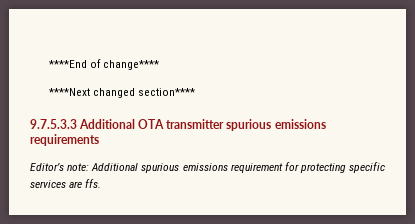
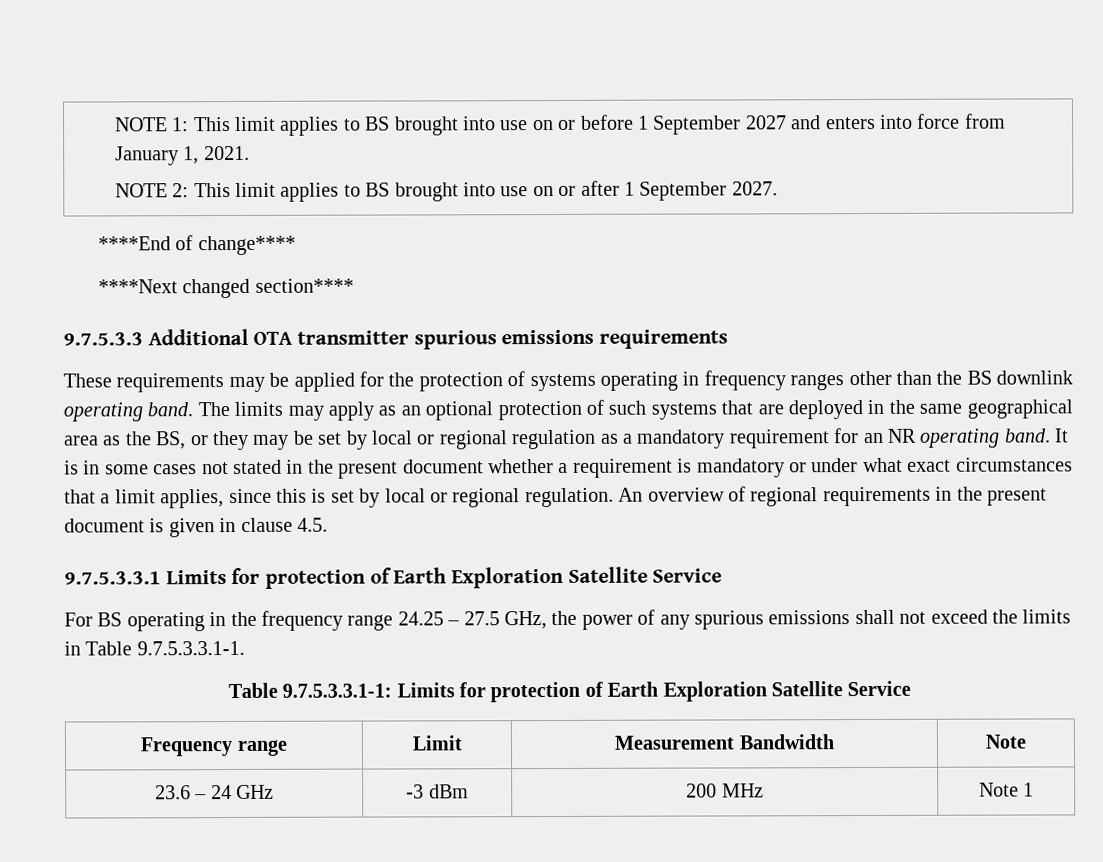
+ NOTE 1: This limit applies to BS brought into use on or before 1 September 2027 and enters into force from January 1, 2021.
+ NOTE 2: This limit applies to BS brought into use on or after 1 September 2027.
- Editor’s note: Additional spurious emissions requirement for protecting specific services are ffs.
+ These requirements may be applied for the protection of systems operating in frequency ranges other than the BS downlink operating band. The limits may apply as an optional protection of such systems that are deployed in the same geographical area as the BS, or they may be set by local or regional regulation as a mandatory requirement for an NR operating band. It is in some cases not stated in the present document whether a requirement is mandatory or under what exact circumstances that a limit applies, since this is set by local or regional regulation. An overview of regional requirements in the present document is given in clause 4.5.
+ 9.7.5.3.3.1 Limits for protection of Earth Exploration Satellite Service
+ For BS operating in the frequency range 24.25 – 27.5 GHz, the power of any spurious emissions shall not exceed the limits in Table 9.7.5.3.3.1-1.
+ Table 9.7.5.3.3.1-1: Limits for protection of Earth Exploration Satellite Service
+ Frequency range | Limit | Measurement Bandwidth | Note
+ 23.6 – 24 GHz | -3 dBm | 200 MHz | Note 1

